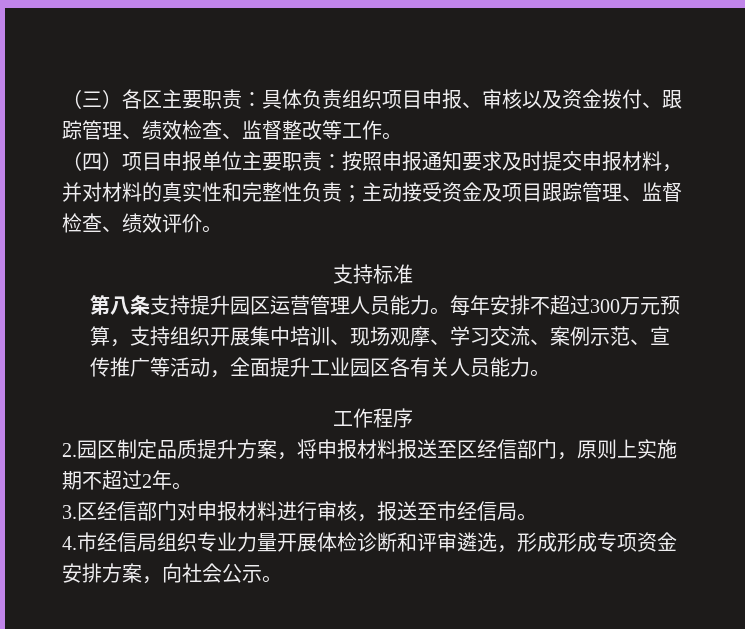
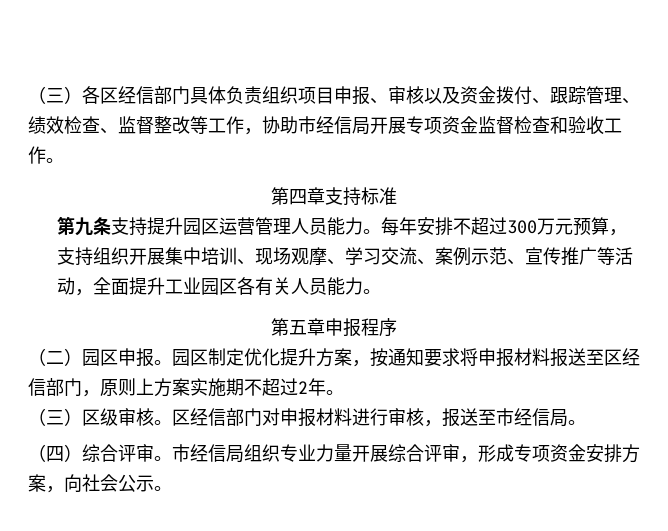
- （三）各区主要职责：具体负责组织项目申报、审核以及资金拨付、跟踪管理、绩效检查、监督整改等工作。
- （四）项目申报单位主要职责：按照申报通知要求及时提交申报材料，并对材料的真实性和完整性负责；主动接受资金及项目跟踪管理、监督检查、绩效评价。
- 支持标准
+ （三）各区经信部门具体负责组织项目申报、审核以及资金拨付、跟踪管理、绩效检查、监督整改等工作，协助市经信局开展专项资金监督检查和验收工作。
+ 第四章支持标准
- 第八条支持提升园区运营管理人员能力。
+ 第九条支持提升园区运营管理人员能力。
- 工作程序
+ 第五章申报程序
- 2.园区制定品质提升方案，将申报材料报送至区经信部门，原则上实施期不超过2年。
+ （二）园区申报。园区制定优化提升方案，按通知要求将申报材料报送至区经信部门，原则上方案实施期不超过2年。
- 3.区经信部门对申报材料进行审核，报送至市经信局。
+ （三）区级审核。区经信部门对申报材料进行审核，报送至市经信局。
- 4.市经信局组织专业力量开展体检诊断和评审遴选，形成形成专项资金安排方案，向社会公示。
+ （四）综合评审。市经信局组织专业力量开展综合评审，形成专项资金安排方案，向社会公示。

